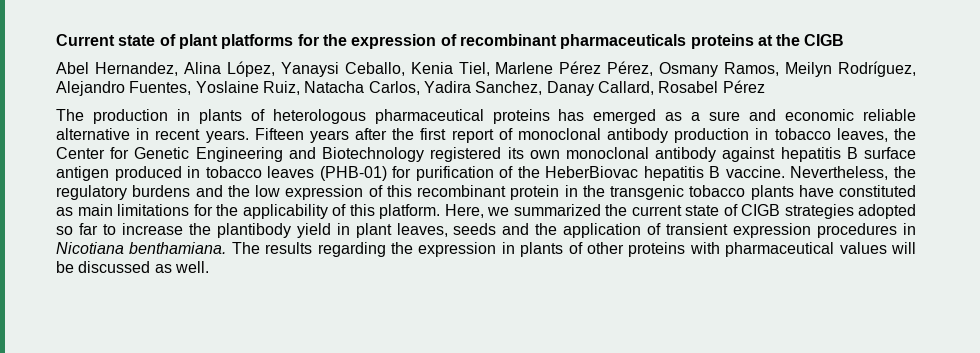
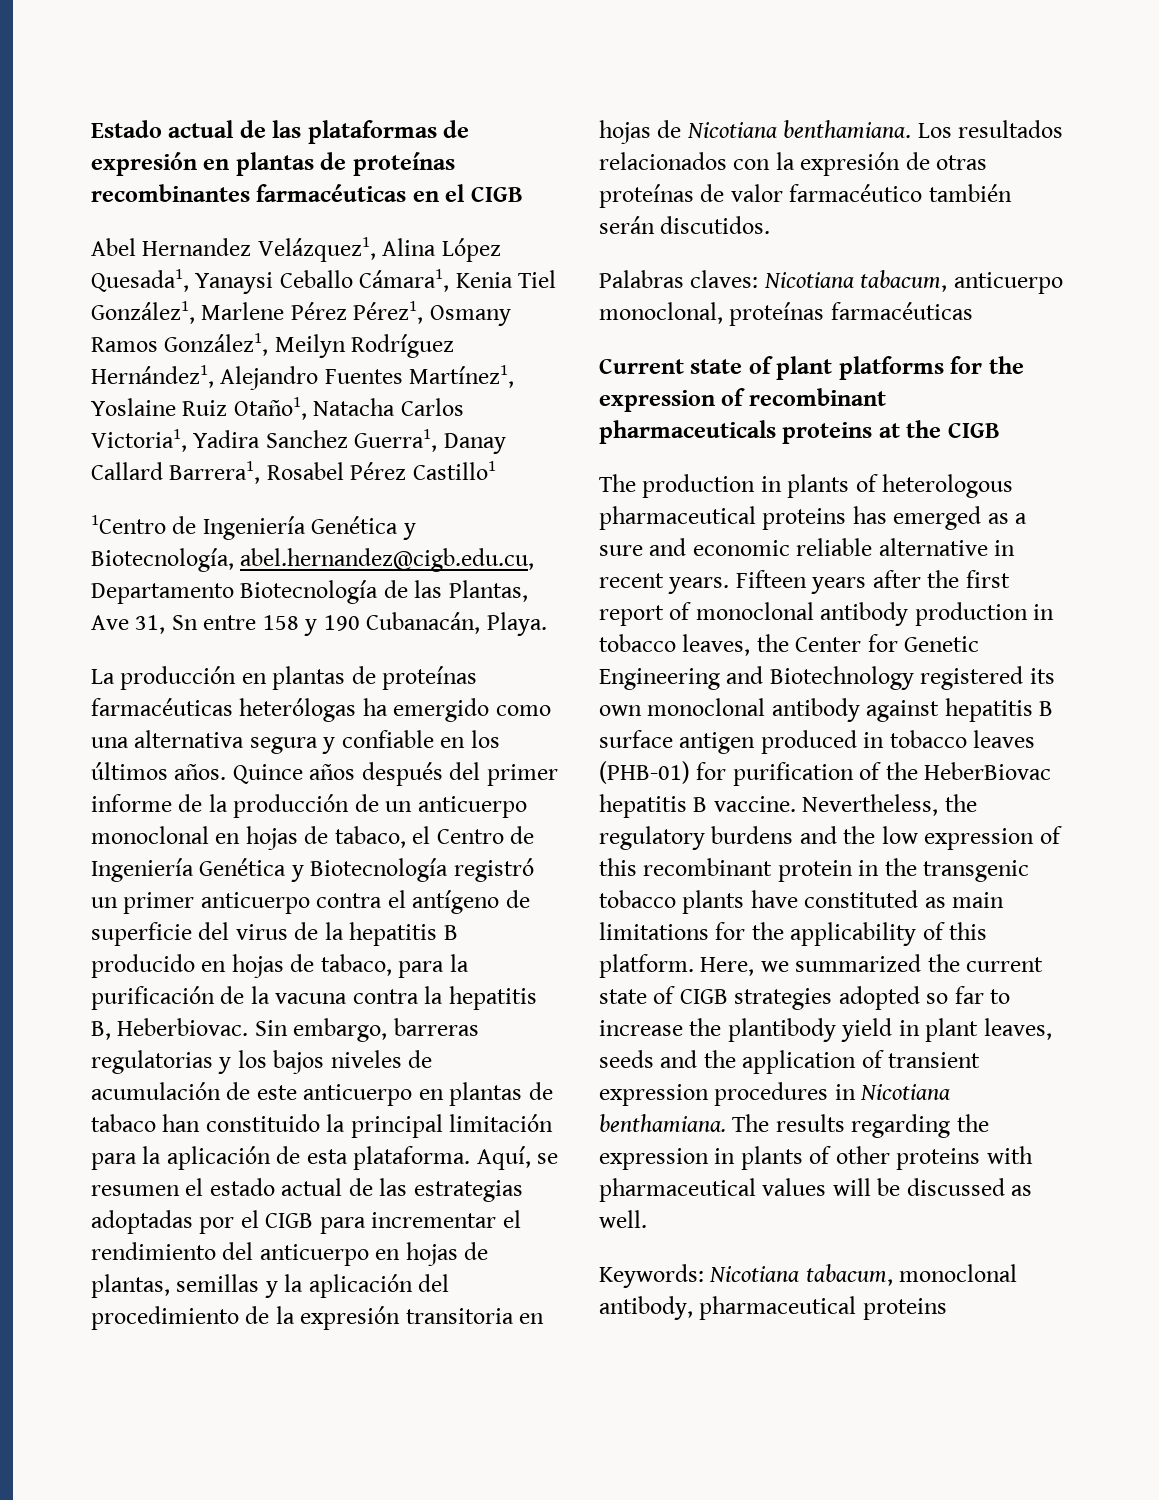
+ Estado actual de las plataformas de expresión en plantas de proteínas recombinantes farmacéuticas en el CIGB
+ Abel Hernandez Velázquez1, Alina López Quesada1, Yanaysi Ceballo Cámara1, Kenia Tiel González1, Marlene Pérez Pérez1, Osmany Ramos González1, Meilyn Rodríguez Hernández1, Alejandro Fuentes Martínez1, Yoslaine Ruiz Otaño1, Natacha Carlos Victoria1, Yadira Sanchez Guerra1, Danay Callard Barrera1, Rosabel Pérez Castillo1
+ 1Centro de Ingeniería Genética y Biotecnología, abel.hernandez@cigb.edu.cu, Departamento Biotecnología de las Plantas, Ave 31, Sn entre 158 y 190 Cubanacán, Playa.
+ La producción en plantas de proteínas farmacéuticas heterólogas ha emergido como una alternativa segura y confiable en los últimos años. Quince años después del primer informe de la producción de un anticuerpo monoclonal en hojas de tabaco, el Centro de Ingeniería Genética y Biotecnología registró un primer anticuerpo contra el antígeno de superficie del virus de la hepatitis B producido en hojas de tabaco, para la purificación de la vacuna contra la hepatitis B, Heberbiovac. Sin embargo, barreras regulatorias y los bajos niveles de acumulación de este anticuerpo en plantas de tabaco han constituido la principal limitación para la aplicación de esta plataforma. Aquí, se resumen el estado actual de las estrategias adoptadas por el CIGB para incrementar el rendimiento del anticuerpo en hojas de plantas, semillas y la aplicación del procedimiento de la expresión transitoria en hojas de Nicotiana benthamiana. Los resultados relacionados con la expresión de otras proteínas de valor farmacéutico también serán discutidos.
+ Palabras claves: Nicotiana tabacum, anticuerpo monoclonal, proteínas farmacéuticas
- Abel Hernandez, Alina López, Yanaysi Ceballo, Kenia Tiel, Marlene Pérez Pérez, Osmany Ramos, Meilyn Rodríguez, Alejandro Fuentes, Yoslaine Ruiz, Natacha Carlos, Yadira Sanchez, Danay Callard, Rosabel Pérez
+ Keywords: Nicotiana tabacum, monoclonal antibody, pharmaceutical proteins

